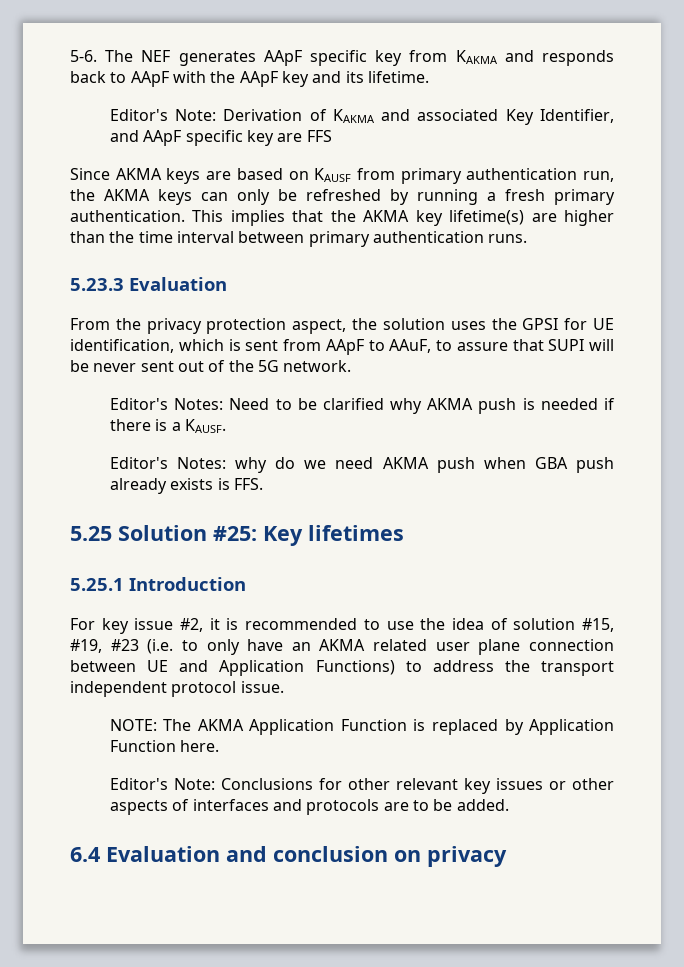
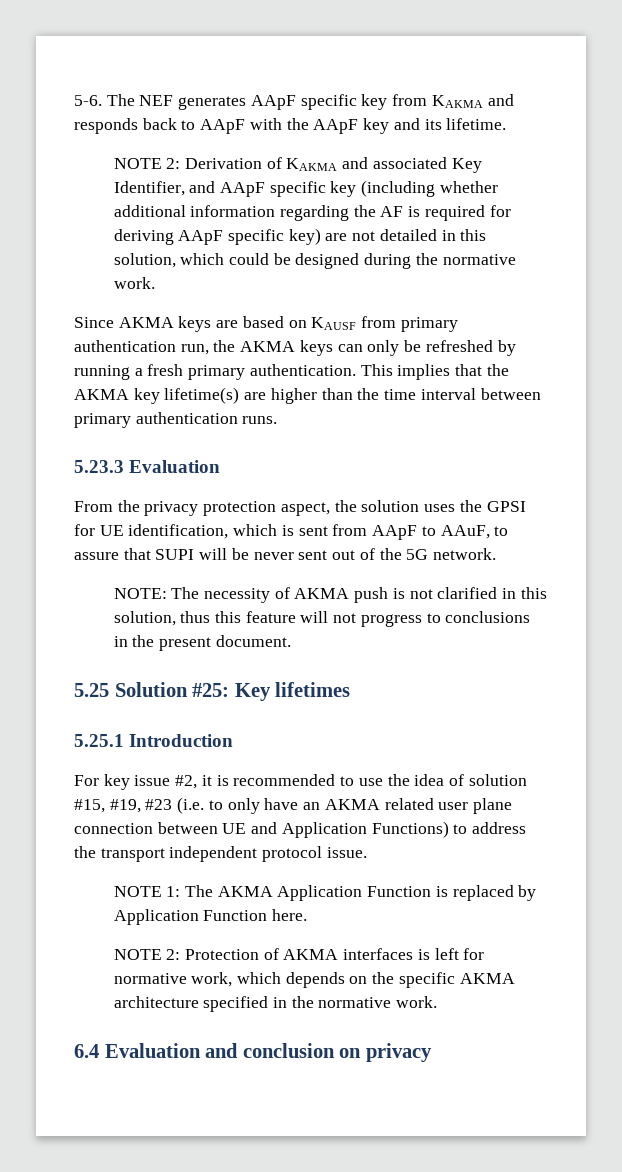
- Editor's Note: Derivation of KAKMA and associated Key Identifier, and AApF specific key are FFS
+ NOTE 2: Derivation of KAKMA and associated Key Identifier, and AApF specific key (including whether additional information regarding the AF is required for deriving AApF specific key) are not detailed in this solution, which could be designed during the normative work.
- Editor's Notes: Need to be clarified why AKMA push is needed if there is a KAUSF.
- Editor's Notes: why do we need AKMA push when GBA push already exists is FFS.
+ NOTE: The necessity of AKMA push is not clarified in this solution, thus this feature will not progress to conclusions in the present document.
- NOTE: The AKMA Application Function is replaced by Application Function here.
+ NOTE 1: The AKMA Application Function is replaced by Application Function here.
- Editor's Note: Conclusions for other relevant key issues or other aspects of interfaces and protocols are to be added.
+ NOTE 2: Protection of AKMA interfaces is left for normative work, which depends on the specific AKMA architecture specified in the normative work.

